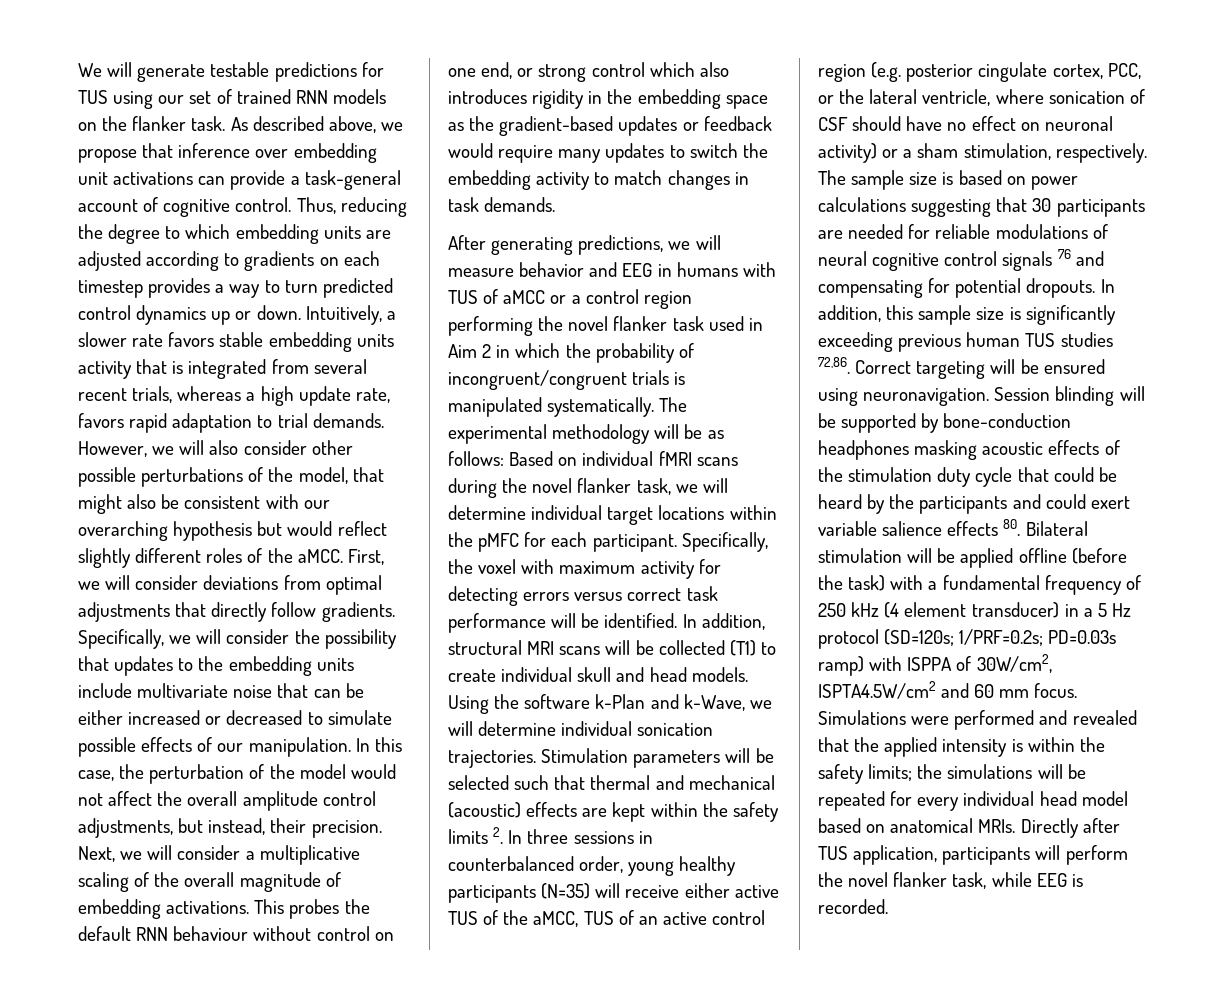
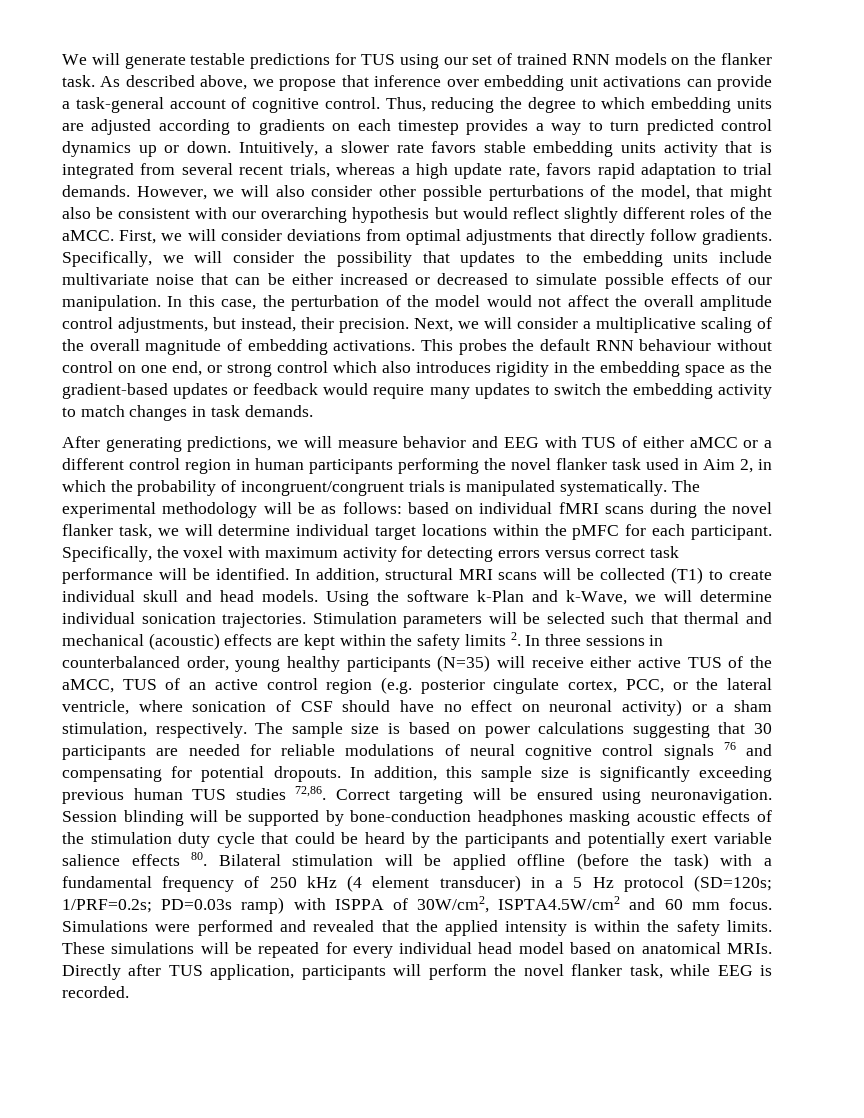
- After generating predictions, we will measure behavior and EEG in humans with TUS of aMCC or a control region performing the novel flanker task used in Aim 2 in which the probability of incongruent/congruent trials is manipulated systematically.
+ After generating predictions, we will measure behavior and EEG with TUS of either aMCC or a different control region in human participants performing the novel flanker task used in Aim 2, in which the probability of incongruent/congruent trials is manipulated systematically.
- The experimental methodology will be as follows: Based on individual fMRI scans during the novel flanker task, we will determine individual target locations within the pMFC for each participant.
+ The experimental methodology will be as follows: based on individual fMRI scans during the novel flanker task, we will determine individual target locations within the pMFC for each participant.
- Session blinding will be supported by bone-conduction headphones masking acoustic effects of the stimulation duty cycle that could be heard by the participants and could exert variable salience effects 80. Bilateral stimulation will be applied offline (before the task) with a fundamental frequency of 250 kHz (4 element transducer) in a 5 Hz protocol (SD=120s;
+ Session blinding will be supported by bone-conduction headphones masking acoustic effects of the stimulation duty cycle that could be heard by the participants and potentially exert variable salience effects 80. Bilateral stimulation will be applied offline (before the task) with a fundamental frequency of 250 kHz (4 element transducer) in a 5 Hz protocol (SD=120s;
- Simulations were performed and revealed that the applied intensity is within the safety limits; the simulations will be repeated for every individual head model based on anatomical MRIs.
+ Simulations were performed and revealed that the applied intensity is within the safety limits. These simulations will be repeated for every individual head model based on anatomical MRIs.

